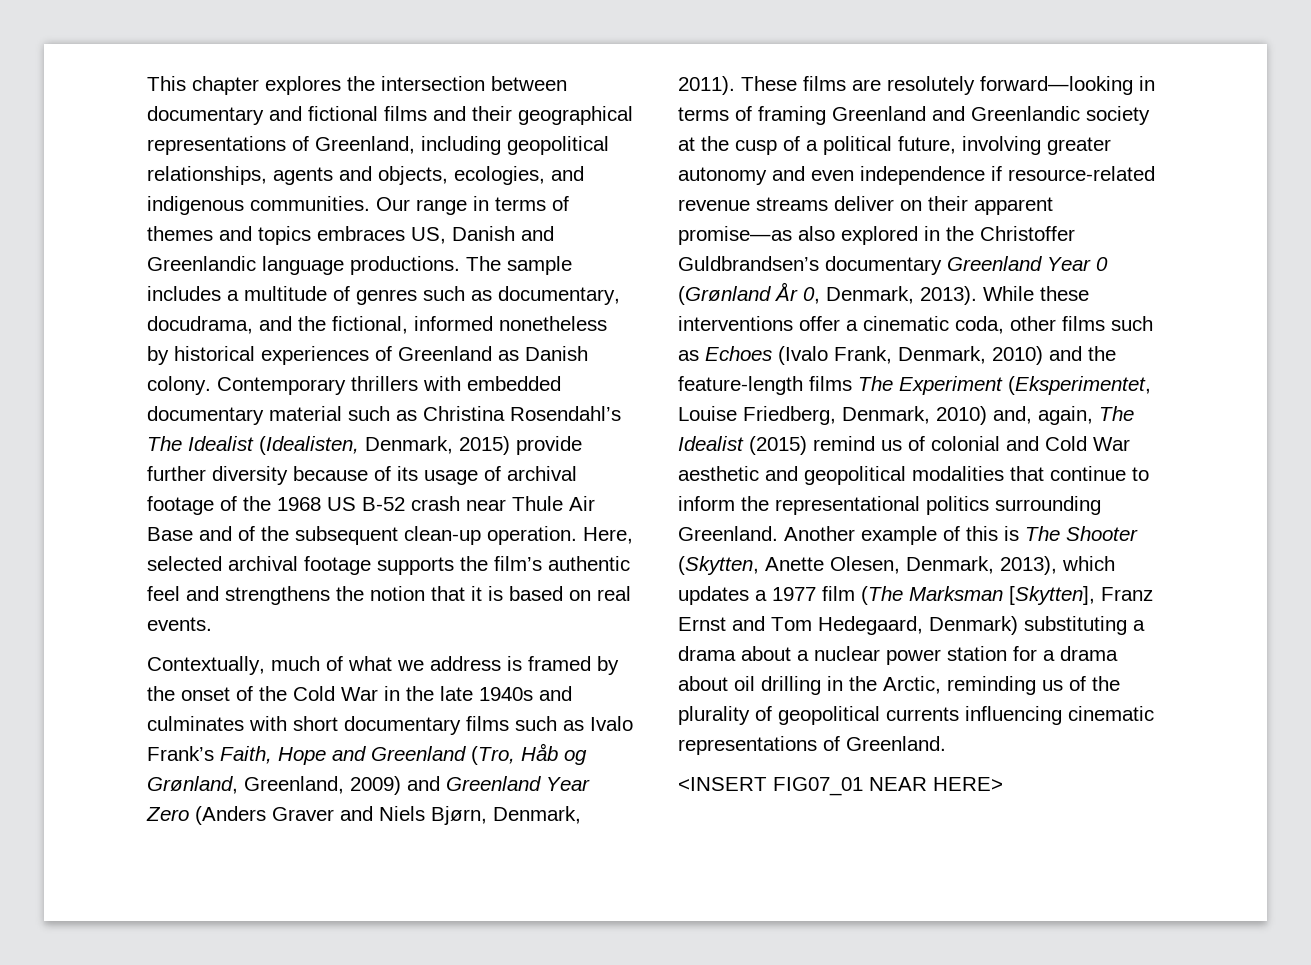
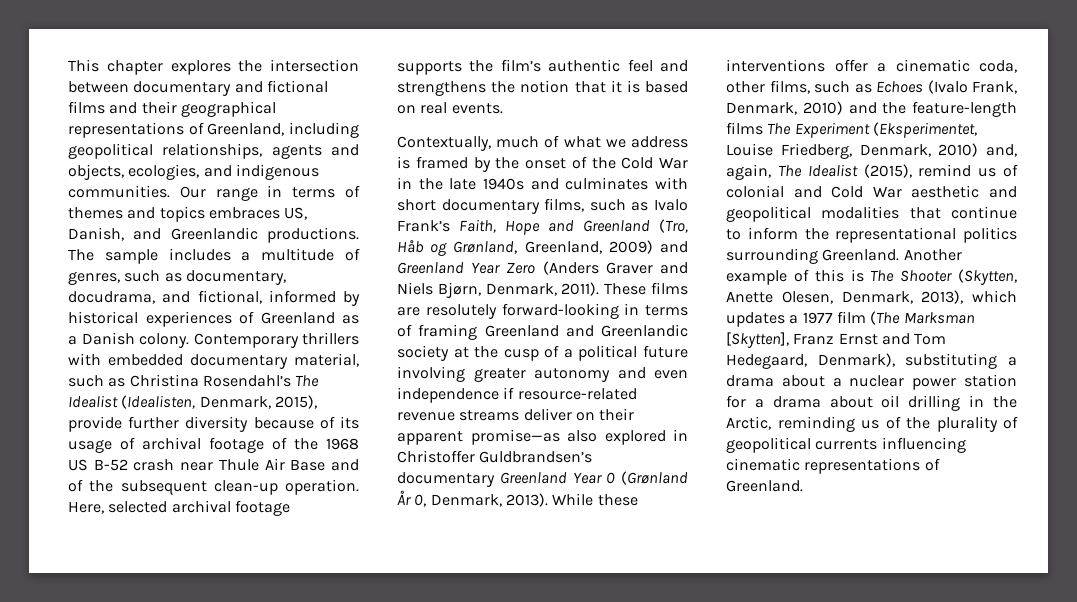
- Our range in terms of themes and topics embraces US, Danish and Greenlandic language productions.
+ Our range in terms of themes and topics embraces US, Danish, and Greenlandic productions.
- The sample includes a multitude of genres such as documentary, docudrama, and the fictional, informed nonetheless by historical experiences of Greenland as Danish colony.
+ The sample includes a multitude of genres, such as documentary, docudrama, and fictional, informed by historical experiences of Greenland as a Danish colony.
- Contemporary thrillers with embedded documentary material such as Christina Rosendahl’s The Idealist (Idealisten, Denmark, 2015) provide further diversity because of its usage of archival footage of the 1968 US B-52 crash near Thule Air Base and of the subsequent clean-up operation.
+ Contemporary thrillers with embedded documentary material, such as Christina Rosendahl’s The Idealist (Idealisten, Denmark, 2015), provide further diversity because of its usage of archival footage of the 1968 US B-52 crash near Thule Air Base and of the subsequent clean-up operation.
- Contextually, much of what we address is framed by the onset of the Cold War in the late 1940s and culminates with short documentary films such as Ivalo Frank’s Faith, Hope and Greenland (Tro, Håb og Grønland, Greenland, 2009) and Greenland Year Zero (Anders Graver and Niels Bjørn, Denmark, 2011).
+ Contextually, much of what we address is framed by the onset of the Cold War in the late 1940s and culminates with short documentary films, such as Ivalo Frank’s Faith, Hope and Greenland (Tro, Håb og Grønland, Greenland, 2009) and Greenland Year Zero (Anders Graver and Niels Bjørn, Denmark, 2011).
- These films are resolutely forward—looking in terms of framing Greenland and Greenlandic society at the cusp of a political future, involving greater autonomy and even independence if resource-related revenue streams deliver on their apparent promise—as also explored in the Christoffer Guldbrandsen’s documentary Greenland Year 0 (Grønland År 0, Denmark, 2013).
+ These films are resolutely forward-looking in terms of framing Greenland and Greenlandic society at the cusp of a political future involving greater autonomy and even independence if resource-related revenue streams deliver on their apparent promise—as also explored in Christoffer Guldbrandsen’s documentary Greenland Year 0 (Grønland År 0, Denmark, 2013).
- While these interventions offer a cinematic coda, other films such as Echoes (Ivalo Frank, Denmark, 2010) and the feature-length films The Experiment (Eksperimentet, Louise Friedberg, Denmark, 2010) and, again, The Idealist (2015) remind us of colonial and Cold War aesthetic and geopolitical modalities that continue to inform the representational politics surrounding Greenland.
+ While these interventions offer a cinematic coda, other films, such as Echoes (Ivalo Frank, Denmark, 2010) and the feature-length films The Experiment (Eksperimentet, Louise Friedberg, Denmark, 2010) and, again, The Idealist (2015), remind us of colonial and Cold War aesthetic and geopolitical modalities that continue to inform the representational politics surrounding Greenland.
- Another example of this is The Shooter (Skytten, Anette Olesen, Denmark, 2013), which updates a 1977 film (The Marksman [Skytten], Franz Ernst and Tom Hedegaard, Denmark) substituting a drama about a nuclear power station for a drama about oil drilling in the Arctic, reminding us of the plurality of geopolitical currents influencing cinematic representations of Greenland.
+ Another example of this is The Shooter (Skytten, Anette Olesen, Denmark, 2013), which updates a 1977 film (The Marksman [Skytten], Franz Ernst and Tom Hedegaard, Denmark), substituting a drama about a nuclear power station for a drama about oil drilling in the Arctic, reminding us of the plurality of geopolitical currents influencing cinematic representations of Greenland.
- <INSERT FIG07_01 NEAR HERE>

